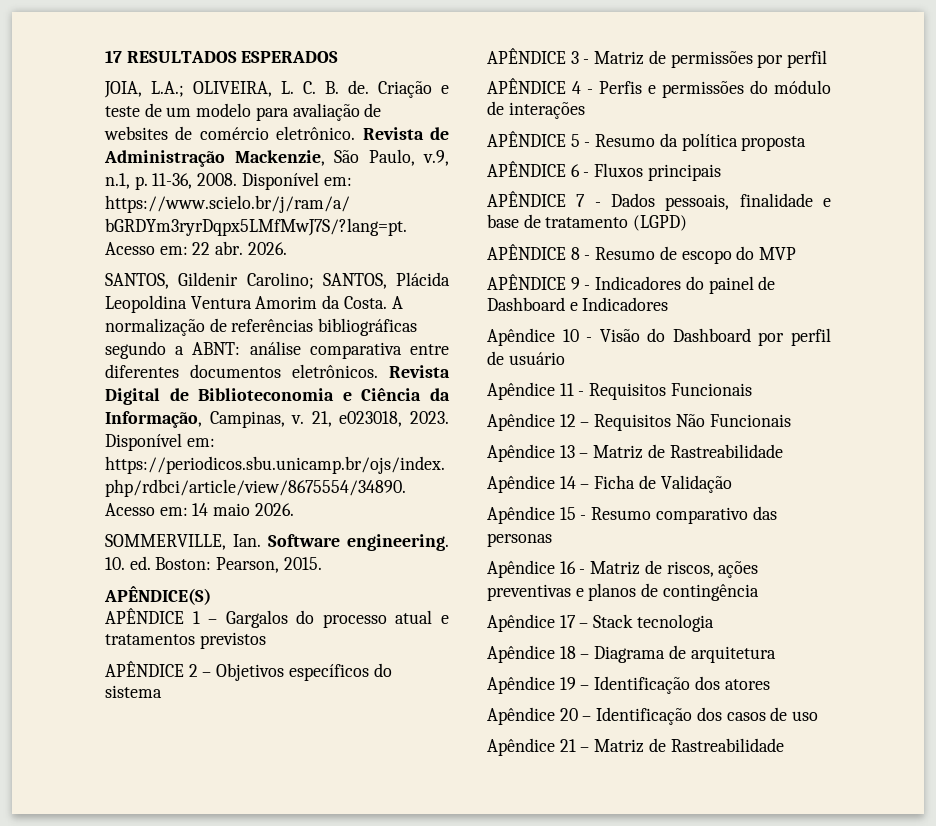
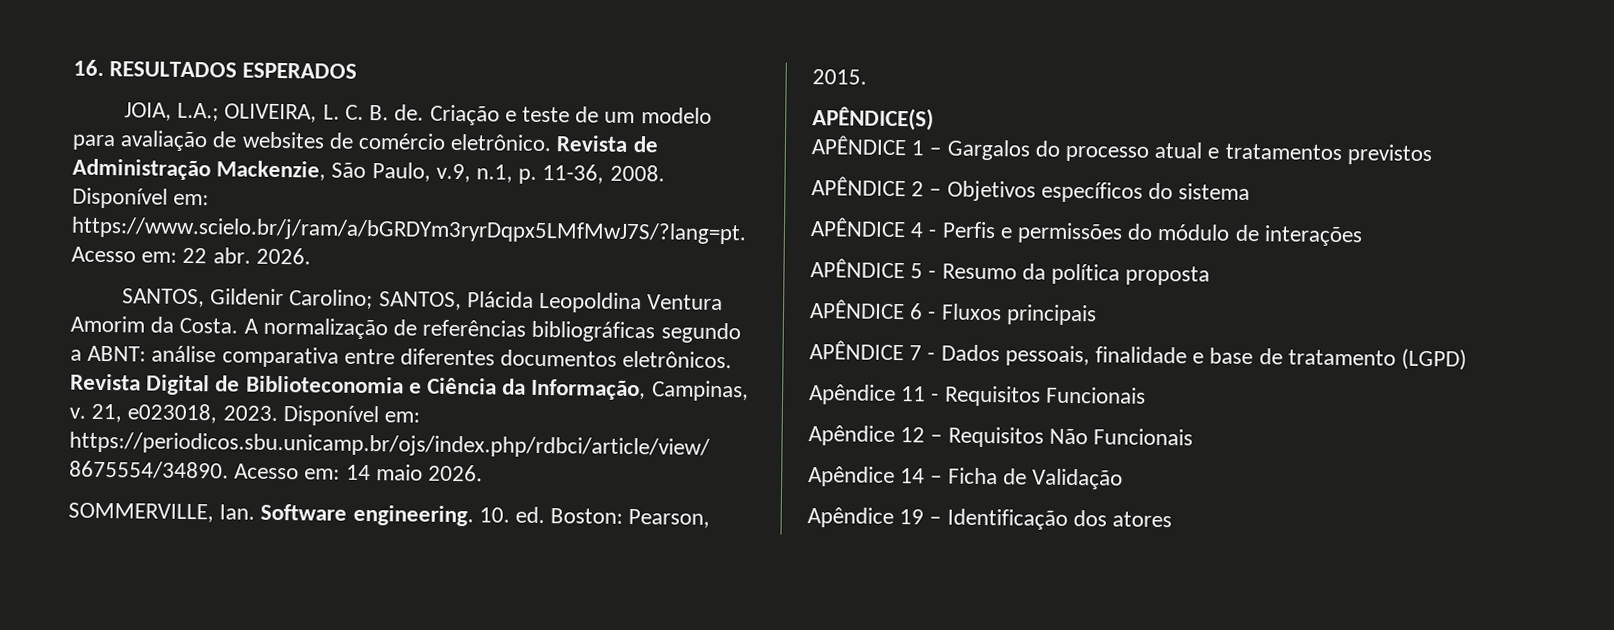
- 17 RESULTADOS ESPERADOS
+ 16. RESULTADOS ESPERADOS
- APÊNDICE 3 - Matriz de permissões por perfil
- APÊNDICE 8 - Resumo de escopo do MVP
- APÊNDICE 9 - Indicadores do painel de Dashboard e Indicadores
- Apêndice 10 - Visão do Dashboard por perfil de usuário
- Apêndice 13 – Matriz de Rastreabilidade
- Apêndice 15 - Resumo comparativo das personas
- Apêndice 16 - Matriz de riscos, ações preventivas e planos de contingência
- Apêndice 17 – Stack tecnologia
- Apêndice 18 – Diagrama de arquitetura
- Apêndice 20 – Identificação dos casos de uso
- Apêndice 21 – Matriz de Rastreabilidade

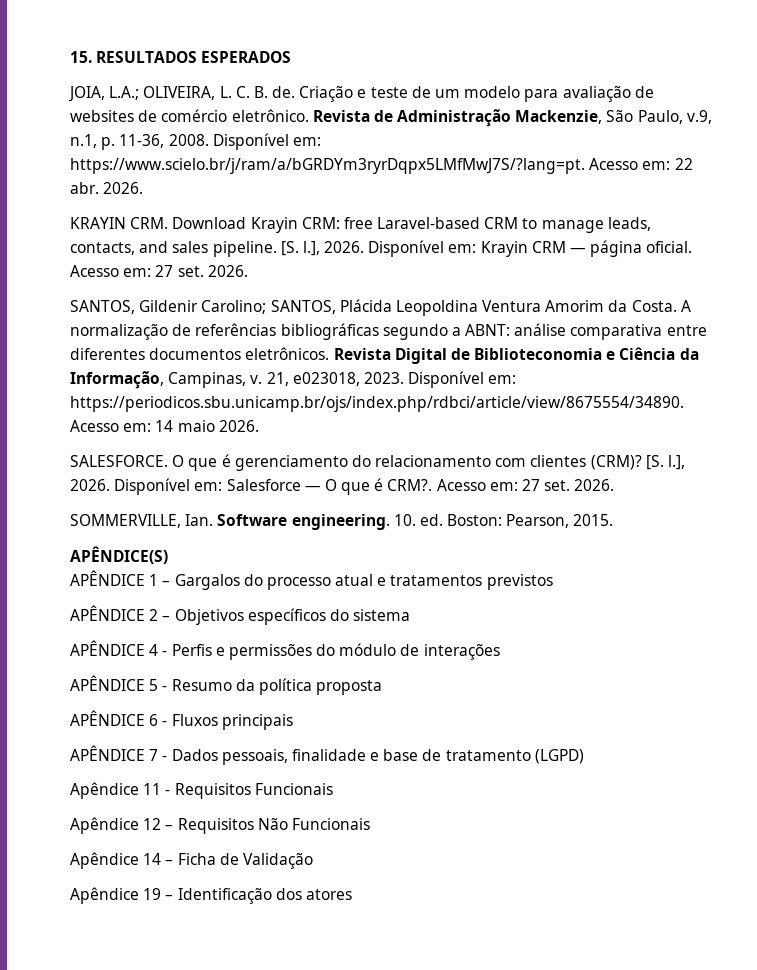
- 16. RESULTADOS ESPERADOS
+ 15. RESULTADOS ESPERADOS
+ KRAYIN CRM. Download Krayin CRM: free Laravel-based CRM to manage leads, contacts, and sales pipeline. [S. l.], 2026. Disponível em: Krayin CRM — página oficial. Acesso em: 27 set. 2026.
+ SALESFORCE. O que é gerenciamento do relacionamento com clientes (CRM)? [S. l.], 2026. Disponível em: Salesforce — O que é CRM?. Acesso em: 27 set. 2026.

